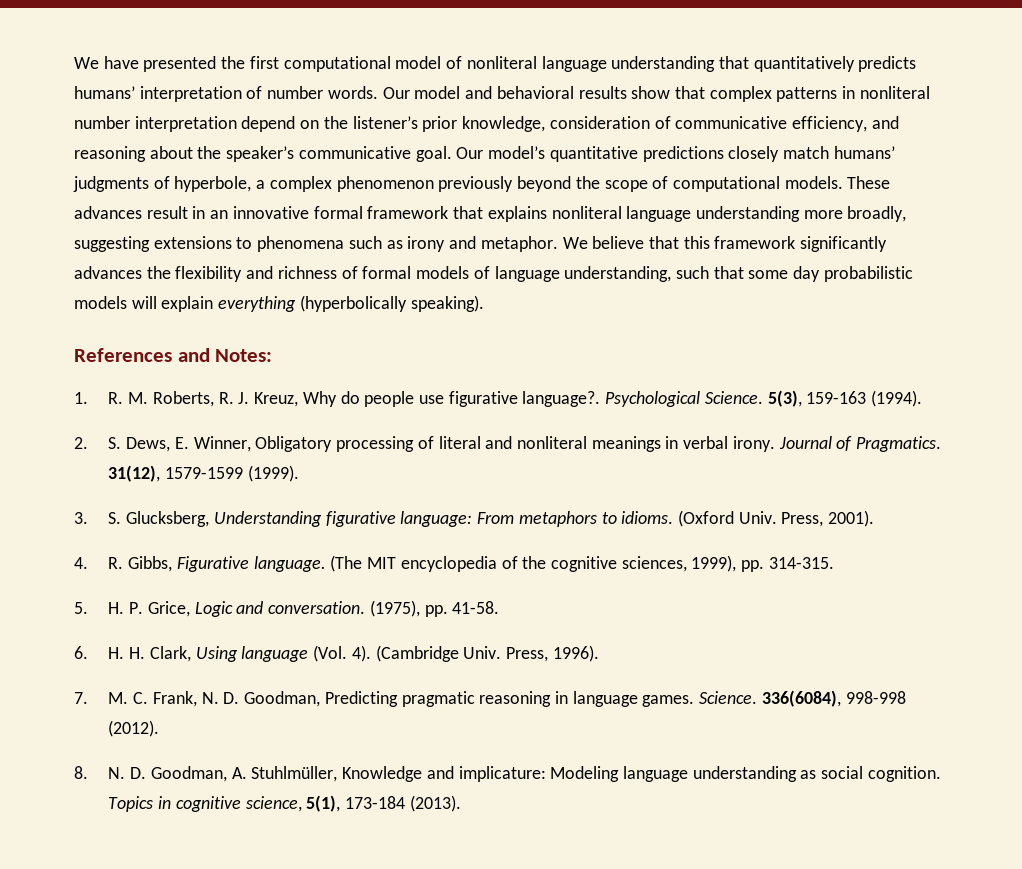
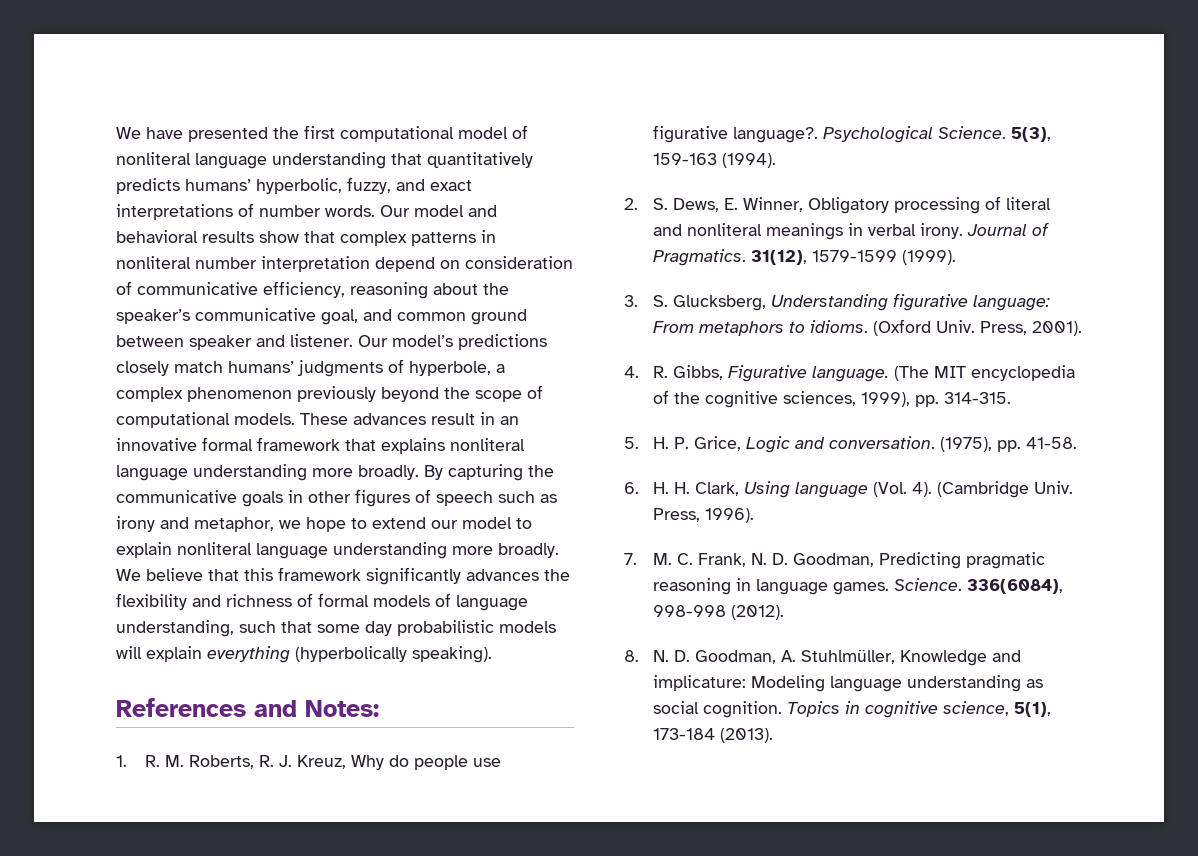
- We have presented the first computational model of nonliteral language understanding that quantitatively predicts humans’ interpretation of number words.
+ We have presented the first computational model of nonliteral language understanding that quantitatively predicts humans’ hyperbolic, fuzzy, and exact interpretations of number words.
- Our model and behavioral results show that complex patterns in nonliteral number interpretation depend on the listener’s prior knowledge, consideration of communicative efficiency, and reasoning about the speaker’s communicative goal.
+ Our model and behavioral results show that complex patterns in nonliteral number interpretation depend on consideration of communicative efficiency, reasoning about the speaker’s communicative goal, and common ground between speaker and listener.
- Our model’s quantitative predictions closely match humans’ judgments of hyperbole, a complex phenomenon previously beyond the scope of computational models.
+ Our model’s predictions closely match humans’ judgments of hyperbole, a complex phenomenon previously beyond the scope of computational models.
- These advances result in an innovative formal framework that explains nonliteral language understanding more broadly, suggesting extensions to phenomena such as irony and metaphor.
+ These advances result in an innovative formal framework that explains nonliteral language understanding more broadly. By capturing the communicative goals in other figures of speech such as irony and metaphor, we hope to extend our model to explain nonliteral language understanding more broadly.

